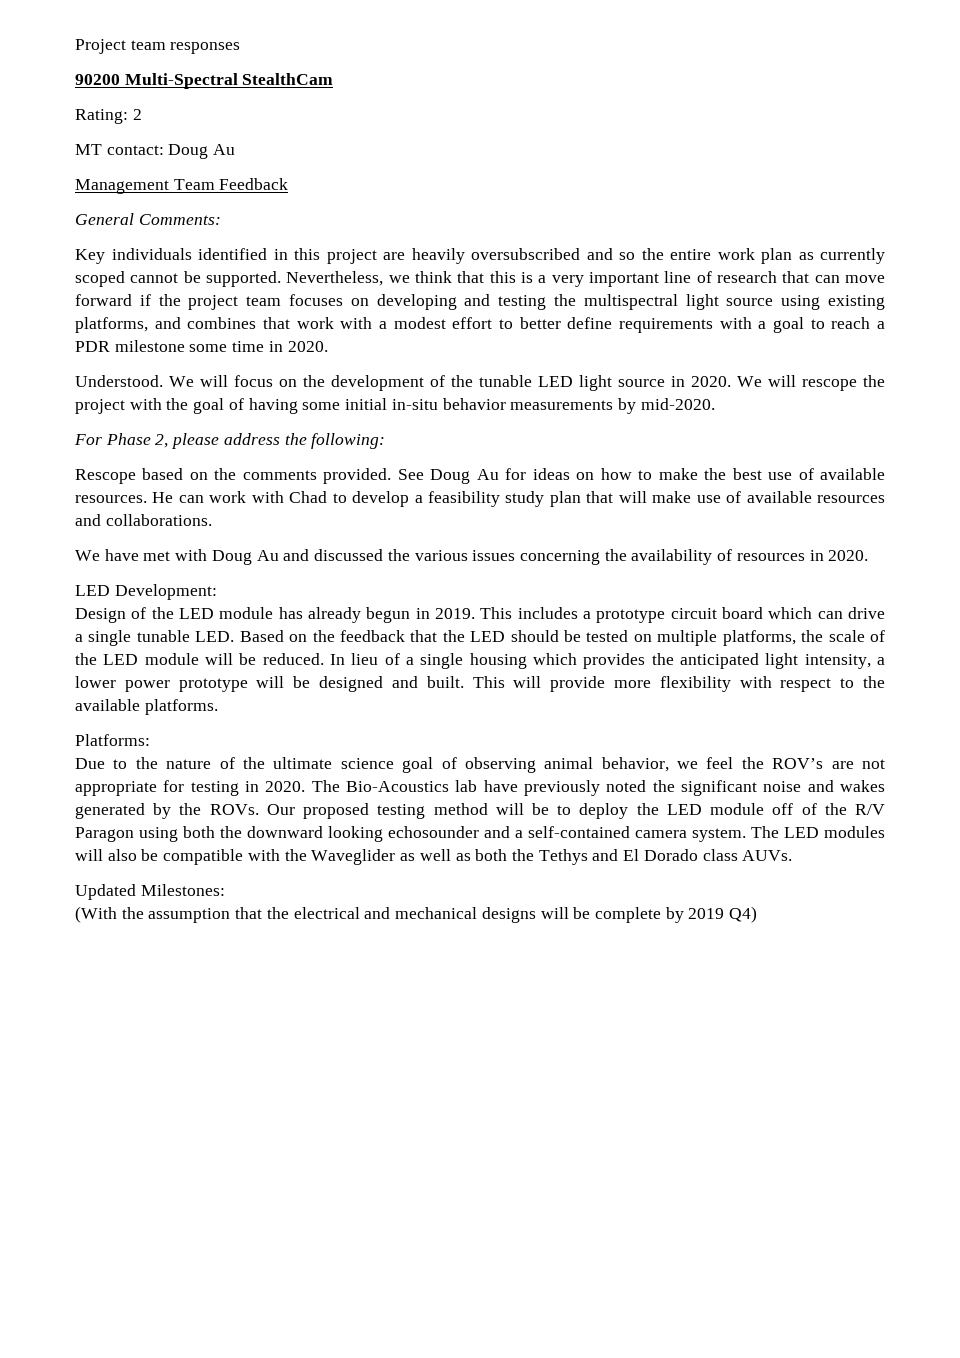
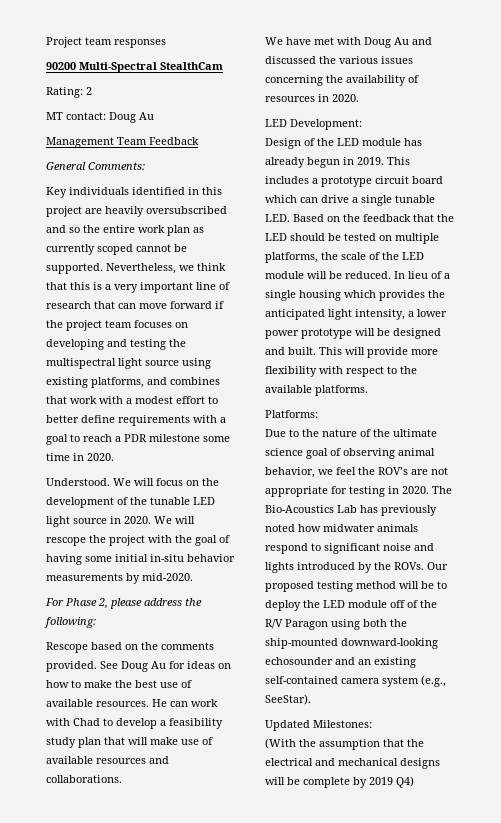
- The Bio-Acoustics lab have previously noted the significant noise and wakes generated by the ROVs.
+ The Bio-Acoustics Lab has previously noted how midwater animals respond to significant noise and lights introduced by the ROVs.
- Our proposed testing method will be to deploy the LED module off of the R/V Paragon using both the downward looking echosounder and a self-contained camera system. The LED modules will also be compatible with the Waveglider as well as both the Tethys and El Dorado class AUVs.
+ Our proposed testing method will be to deploy the LED module off of the R/V Paragon using both the ship-mounted downward-looking echosounder and an existing self-contained camera system (e.g., SeeStar).

